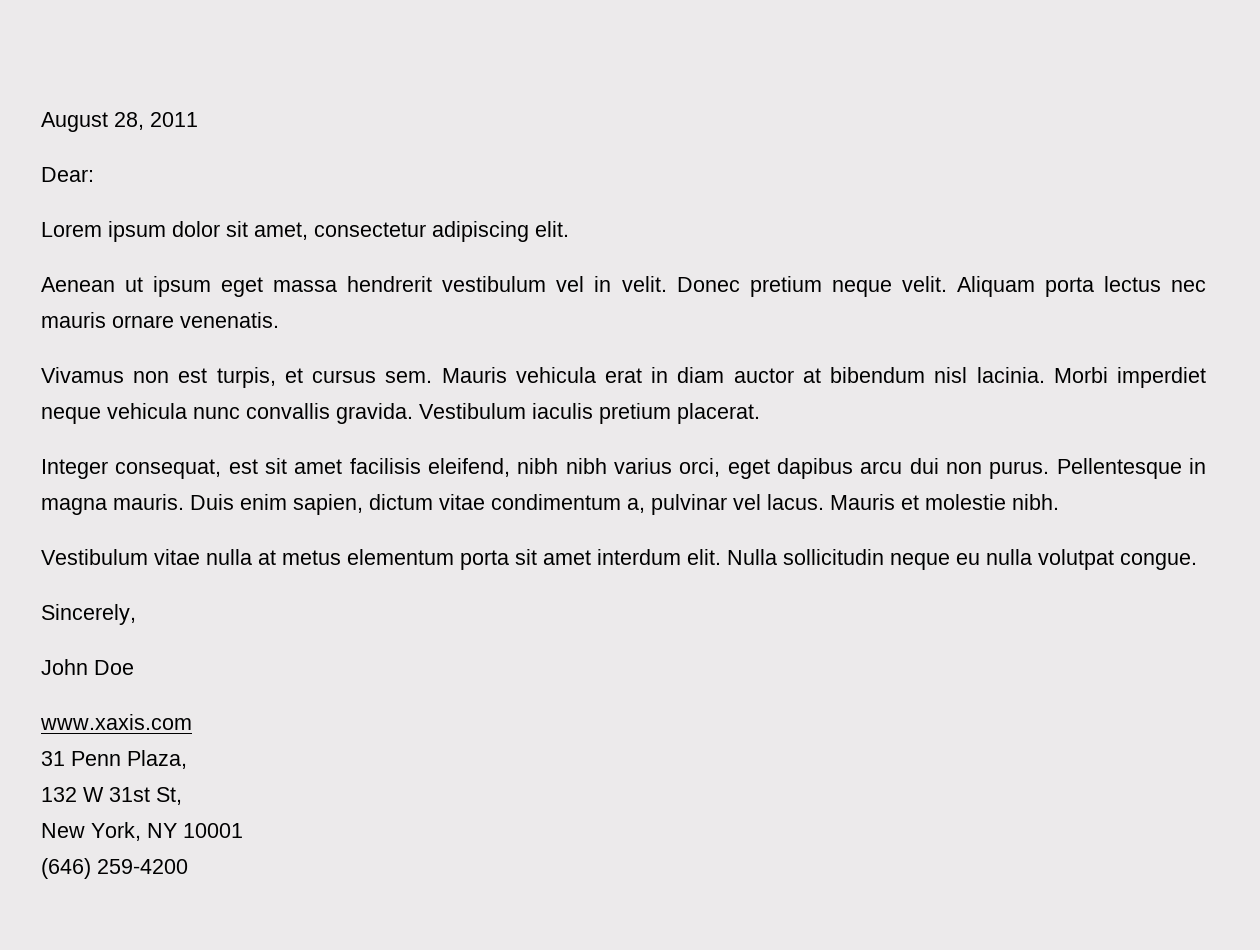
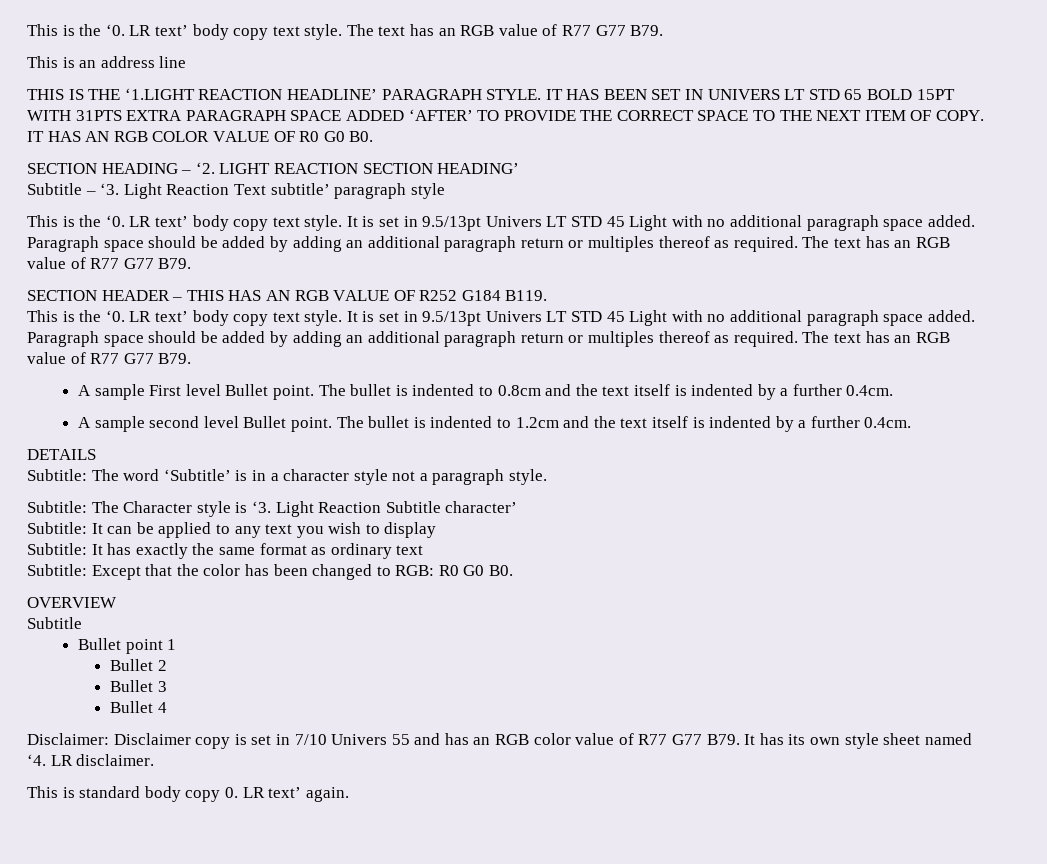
- August 28, 2011
- Dear:
- Lorem ipsum dolor sit amet, consectetur adipiscing elit.
- Aenean ut ipsum eget massa hendrerit vestibulum vel in velit. Donec pretium neque velit. Aliquam porta lectus nec mauris ornare venenatis.
- Vivamus non est turpis, et cursus sem. Mauris vehicula erat in diam auctor at bibendum nisl lacinia. Morbi imperdiet neque vehicula nunc convallis gravida. Vestibulum iaculis pretium placerat.
- Integer consequat, est sit amet facilisis eleifend, nibh nibh varius orci, eget dapibus arcu dui non purus. Pellentesque in magna mauris. Duis enim sapien, dictum vitae condimentum a, pulvinar vel lacus. Mauris et molestie nibh.
- Vestibulum vitae nulla at metus elementum porta sit amet interdum elit. Nulla sollicitudin neque eu nulla volutpat congue.
- Sincerely,
- John Doe
- www.xaxis.com
- 31 Penn Plaza,
- 132 W 31st St,
- New York, NY 10001
- (646) 259-4200
+ This is the ‘0. LR text’ body copy text style. The text has an RGB value of R77 G77 B79.
+ This is an address line
+ THIS IS THE ‘1.LIGHT REACTION HEADLINE’ PARAGRAPH STYLE. IT HAS BEEN SET IN UNIVERS LT STD 65 BOLD 15PT WITH 31PTS EXTRA PARAGRAPH SPACE ADDED ‘AFTER’ TO PROVIDE THE CORRECT SPACE TO THE NEXT ITEM OF COPY. IT HAS AN RGB COLOR VALUE OF R0 G0 B0.
+ SECTION HEADING – ‘2. LIGHT REACTION SECTION HEADING’
+ Subtitle – ‘3. Light Reaction Text subtitle’ paragraph style
+ This is the ‘0. LR text’ body copy text style. It is set in 9.5/13pt Univers LT STD 45 Light with no additional paragraph space added. Paragraph space should be added by adding an additional paragraph return or multiples thereof as required. The text has an RGB value of R77 G77 B79.
+ SECTION HEADER – THIS HAS AN RGB VALUE OF R252 G184 B119.
+ This is the ‘0. LR text’ body copy text style. It is set in 9.5/13pt Univers LT STD 45 Light with no additional paragraph space added. Paragraph space should be added by adding an additional paragraph return or multiples thereof as required. The text has an RGB value of R77 G77 B79.
+ A sample First level Bullet point. The bullet is indented to 0.8cm and the text itself is indented by a further 0.4cm.
+ A sample second level Bullet point. The bullet is indented to 1.2cm and the text itself is indented by a further 0.4cm.
+ DETAILS
+ Subtitle: The word ‘Subtitle’ is in a character style not a paragraph style.
+ Subtitle: The Character style is ‘3. Light Reaction Subtitle character’
+ Subtitle: It can be applied to any text you wish to display
+ Subtitle: It has exactly the same format as ordinary text
+ Subtitle: Except that the color has been changed to RGB: R0 G0 B0.
+ OVERVIEW
+ Subtitle
+ Bullet point 1
+ Bullet 2
+ Bullet 3
+ Bullet 4
+ Disclaimer: Disclaimer copy is set in 7/10 Univers 55 and has an RGB color value of R77 G77 B79. It has its own style sheet named ‘4. LR disclaimer.
+ This is standard body copy 0. LR text’ again.

